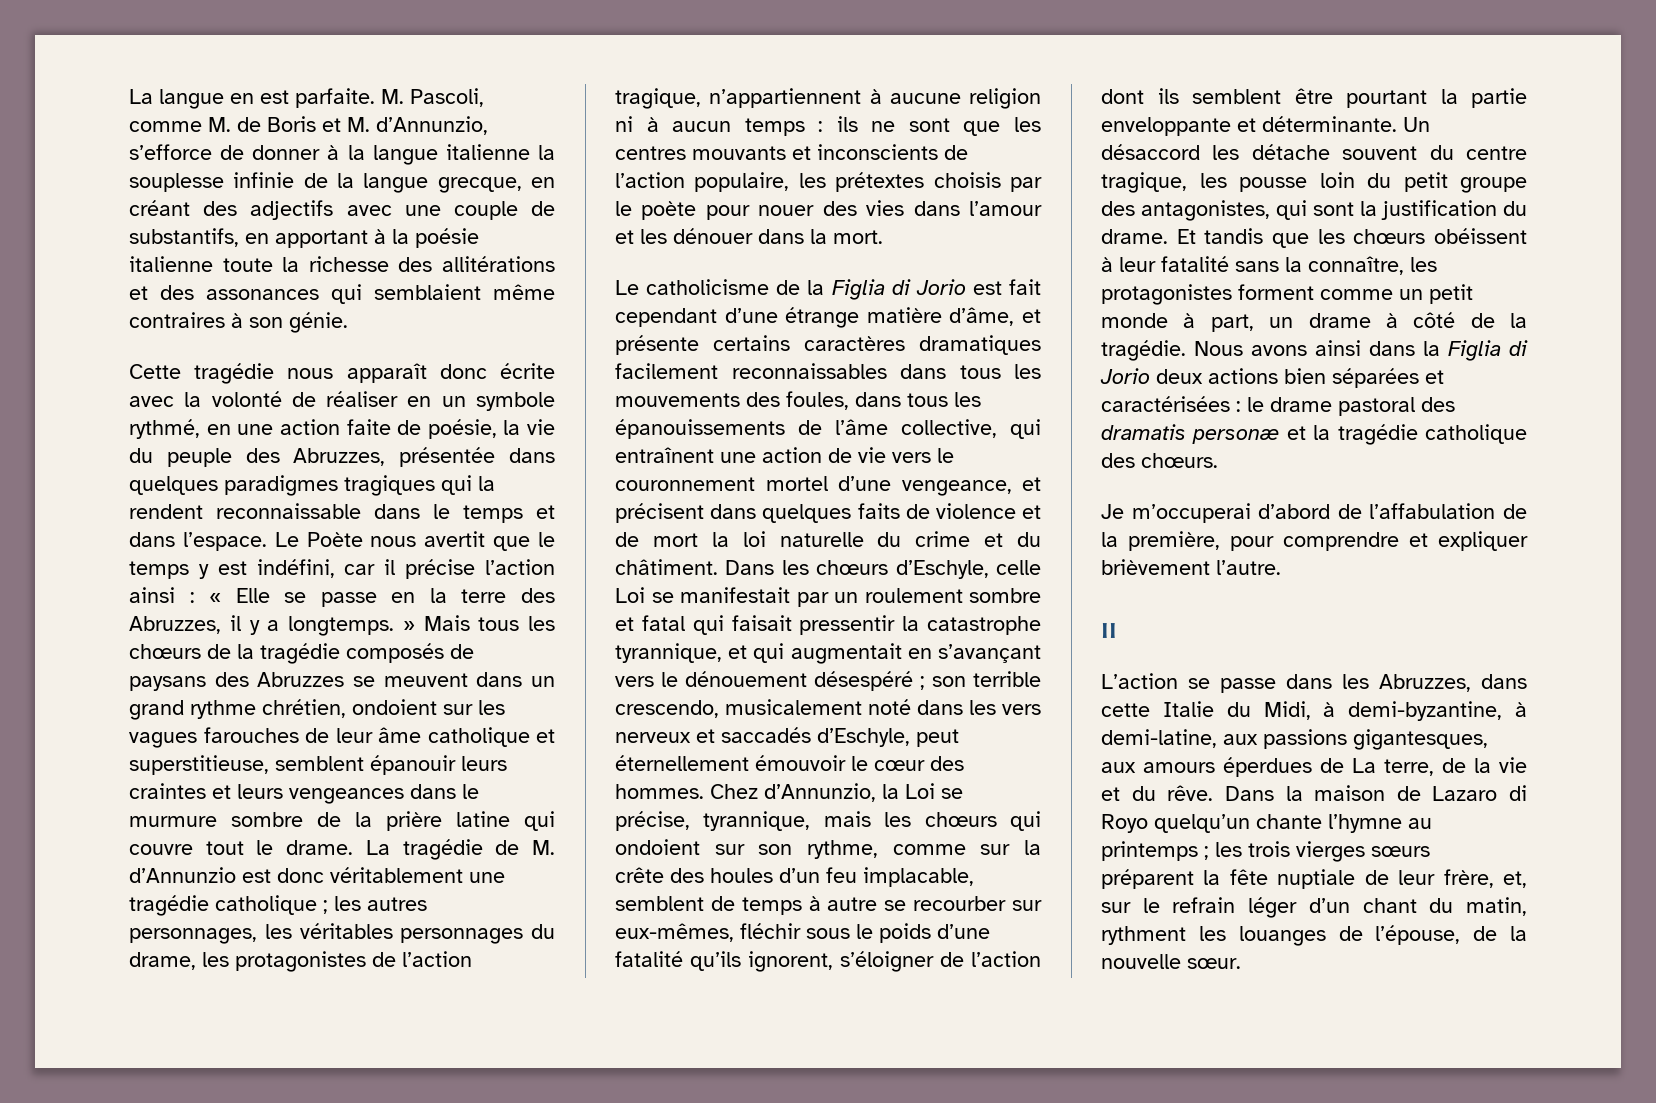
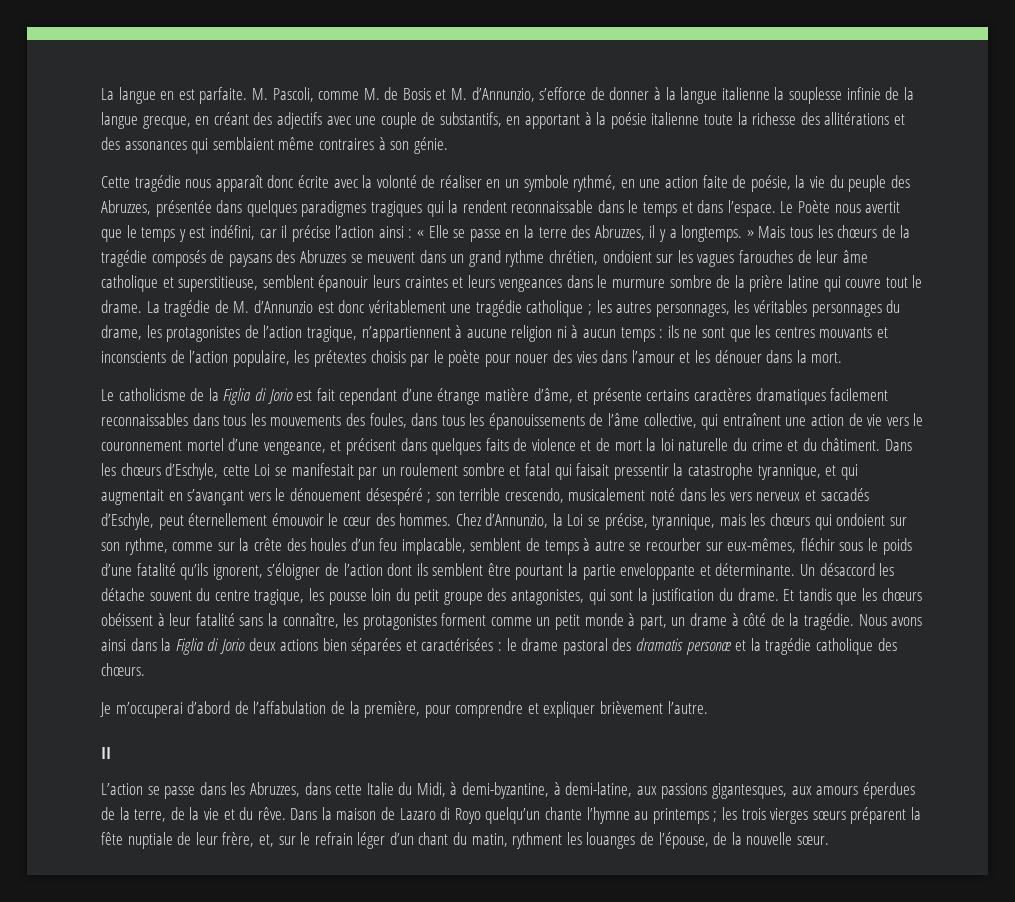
- M. Pascoli, comme M. de Boris et M. d’Annunzio, s’efforce de donner à la langue italienne la souplesse infinie de la langue grecque, en créant des adjectifs avec une couple de substantifs, en apportant à la poésie italienne toute la richesse des allitérations et des assonances qui semblaient même contraires à son génie.
+ M. Pascoli, comme M. de Bosis et M. d’Annunzio, s’efforce de donner à la langue italienne la souplesse infinie de la langue grecque, en créant des adjectifs avec une couple de substantifs, en apportant à la poésie italienne toute la richesse des allitérations et des assonances qui semblaient même contraires à son génie.
- Dans les chœurs d’Eschyle, celle Loi se manifestait par un roulement sombre et fatal qui faisait pressentir la catastrophe tyrannique, et qui augmentait en s’avançant vers le dénouement désespéré ; son terrible crescendo, musicalement noté dans les vers nerveux et saccadés d’Eschyle, peut éternellement émouvoir le cœur des hommes.
+ Dans les chœurs d’Eschyle, cette Loi se manifestait par un roulement sombre et fatal qui faisait pressentir la catastrophe tyrannique, et qui augmentait en s’avançant vers le dénouement désespéré ; son terrible crescendo, musicalement noté dans les vers nerveux et saccadés d’Eschyle, peut éternellement émouvoir le cœur des hommes.
- L’action se passe dans les Abruzzes, dans cette Italie du Midi, à demi-byzantine, à demi-latine, aux passions gigantesques, aux amours éperdues de La terre, de la vie et du rêve.
+ L’action se passe dans les Abruzzes, dans cette Italie du Midi, à demi-byzantine, à demi-latine, aux passions gigantesques, aux amours éperdues de la terre, de la vie et du rêve.

